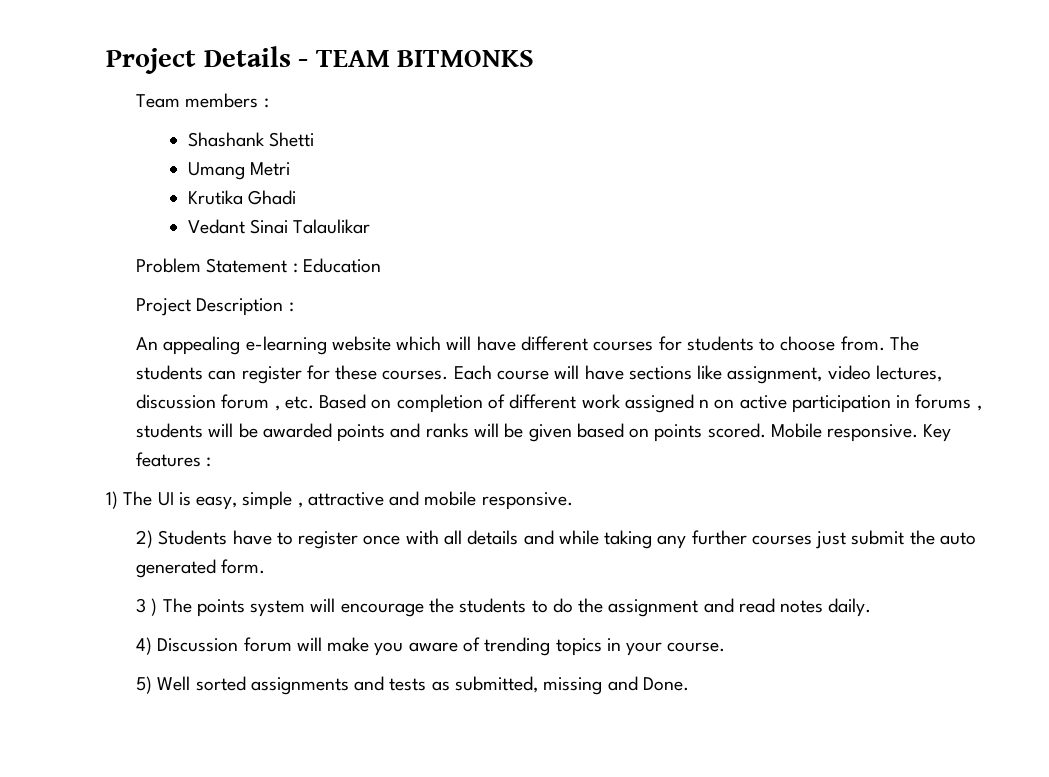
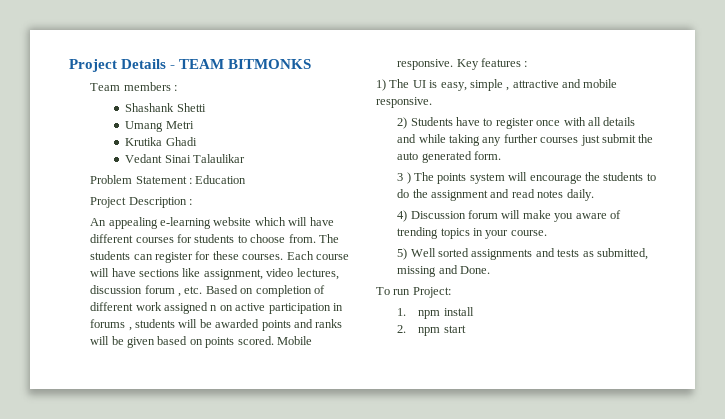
+ To run Project:
+ 1. npm install
+ 2. npm start

